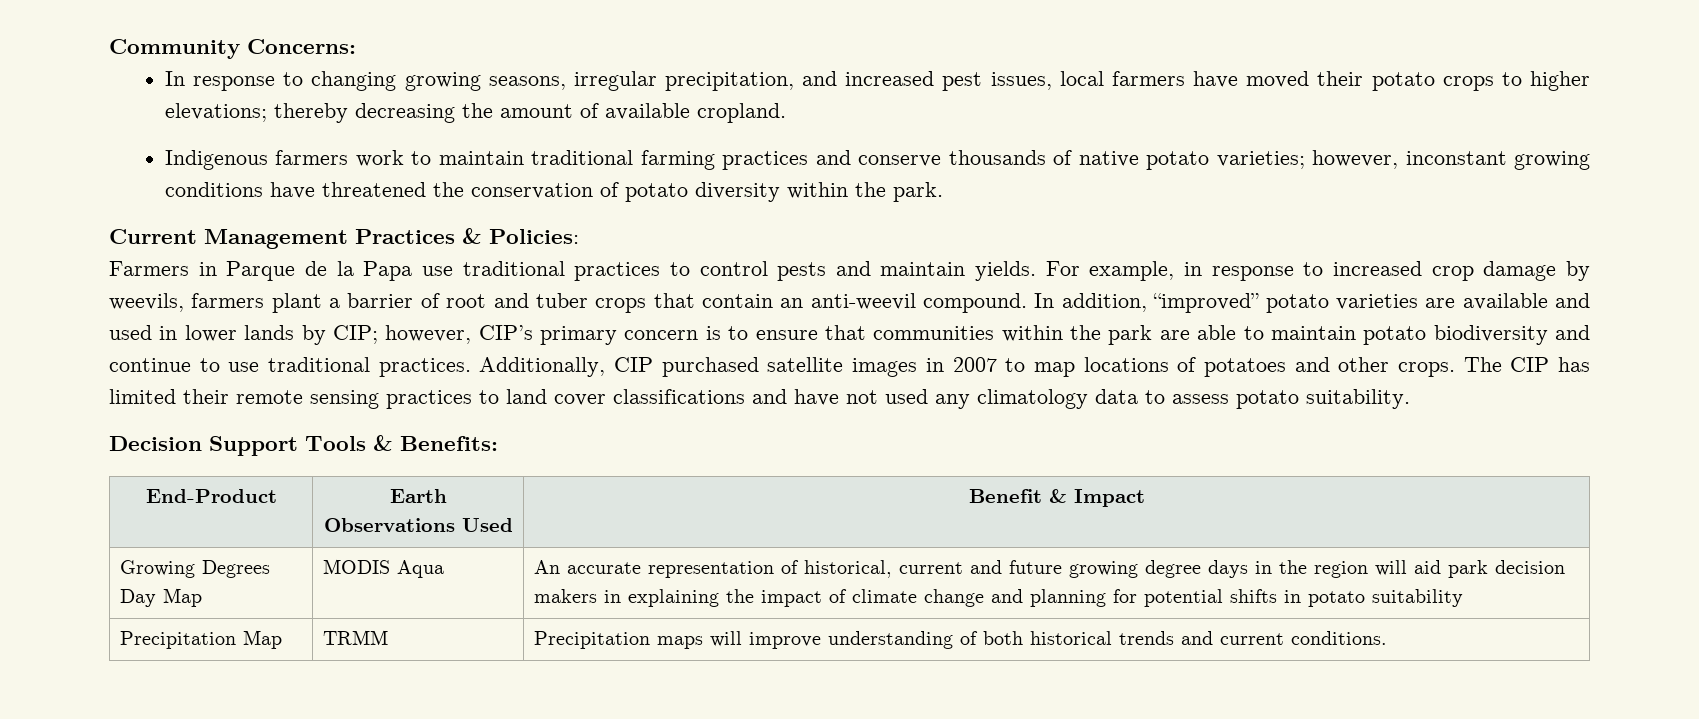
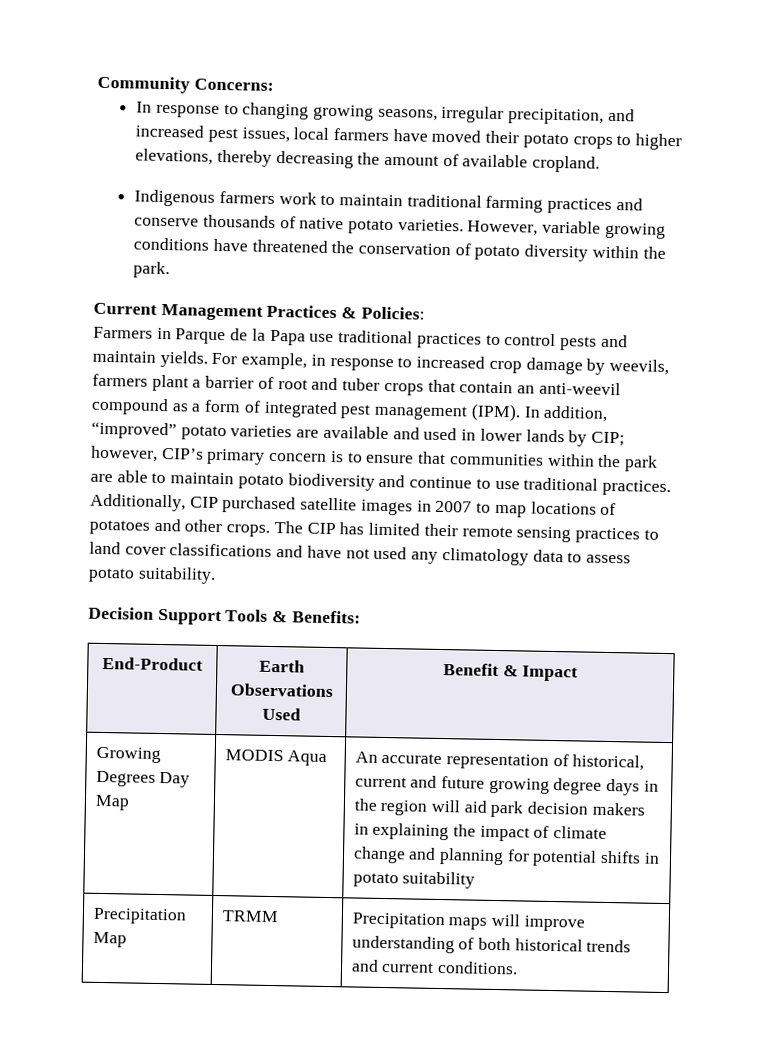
- In response to changing growing seasons, irregular precipitation, and increased pest issues, local farmers have moved their potato crops to higher elevations; thereby decreasing the amount of available cropland.
+ In response to changing growing seasons, irregular precipitation, and increased pest issues, local farmers have moved their potato crops to higher elevations, thereby decreasing the amount of available cropland.
- Indigenous farmers work to maintain traditional farming practices and conserve thousands of native potato varieties; however, inconstant growing conditions have threatened the conservation of potato diversity within the park.
+ Indigenous farmers work to maintain traditional farming practices and conserve thousands of native potato varieties. However, variable growing conditions have threatened the conservation of potato diversity within the park.
- For example, in response to increased crop damage by weevils, farmers plant a barrier of root and tuber crops that contain an anti-weevil compound.
+ For example, in response to increased crop damage by weevils, farmers plant a barrier of root and tuber crops that contain an anti-weevil compound as a form of integrated pest management (IPM).

